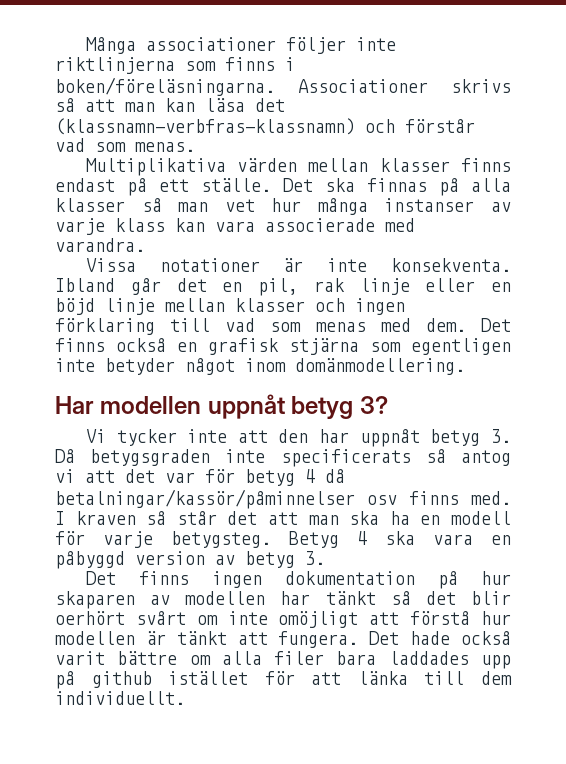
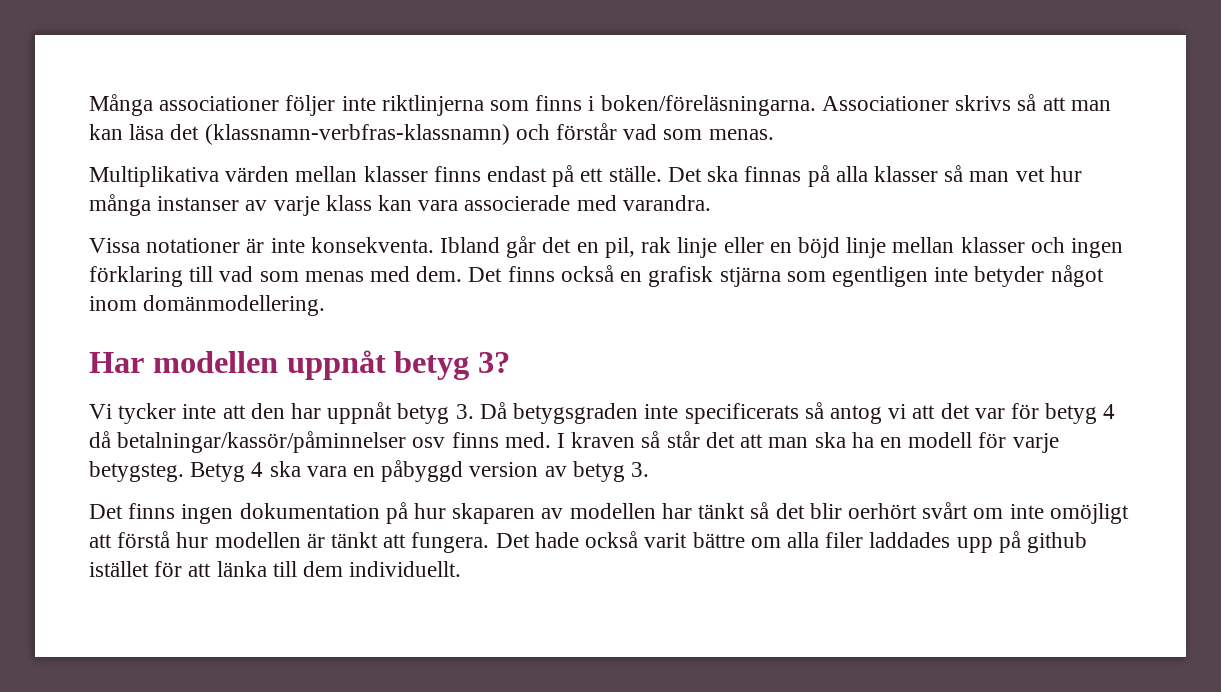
- Det hade också varit bättre om alla filer bara laddades upp på github istället för att länka till dem individuellt.
+ Det hade också varit bättre om alla filer laddades upp på github istället för att länka till dem individuellt.

